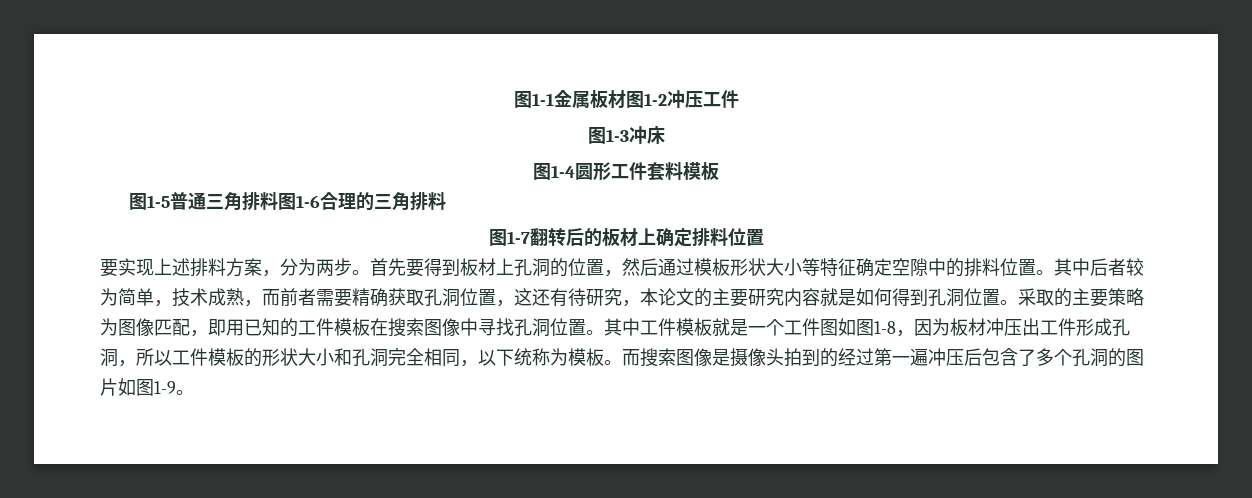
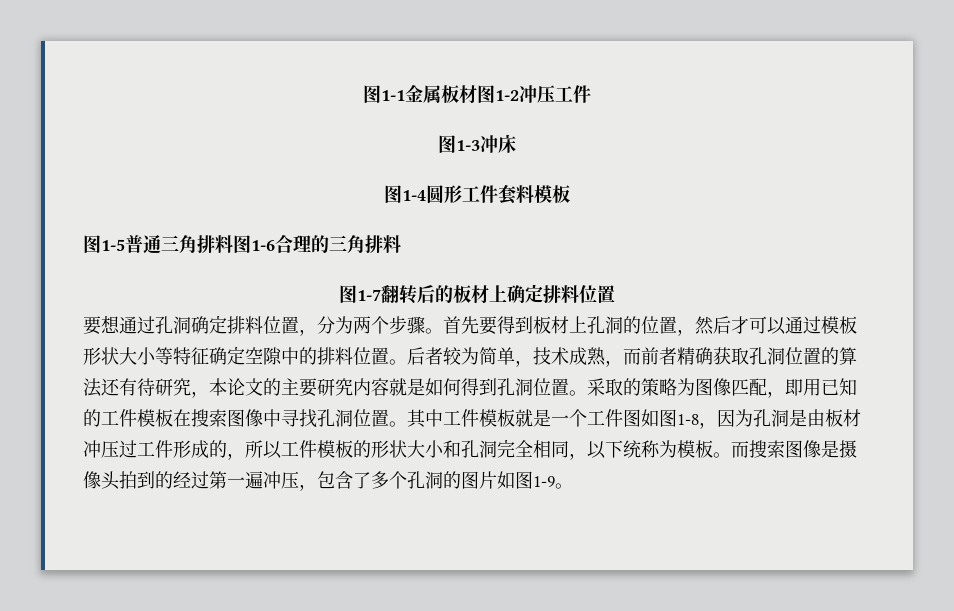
- 要实现上述排料方案，分为两步。
+ 要想通过孔洞确定排料位置，分为两个步骤。
- 首先要得到板材上孔洞的位置，然后通过模板形状大小等特征确定空隙中的排料位置。
+ 首先要得到板材上孔洞的位置，然后才可以通过模板形状大小等特征确定空隙中的排料位置。
- 其中后者较为简单，技术成熟，而前者需要精确获取孔洞位置，这还有待研究，本论文的主要研究内容就是如何得到孔洞位置。
+ 后者较为简单，技术成熟，而前者精确获取孔洞位置的算法还有待研究，本论文的主要研究内容就是如何得到孔洞位置。
- 采取的主要策略为图像匹配，即用已知的工件模板在搜索图像中寻找孔洞位置。
+ 采取的策略为图像匹配，即用已知的工件模板在搜索图像中寻找孔洞位置。
- 其中工件模板就是一个工件图如图1-8，因为板材冲压出工件形成孔洞，所以工件模板的形状大小和孔洞完全相同，以下统称为模板。
+ 其中工件模板就是一个工件图如图1-8，因为孔洞是由板材冲压过工件形成的，所以工件模板的形状大小和孔洞完全相同，以下统称为模板。
- 而搜索图像是摄像头拍到的经过第一遍冲压后包含了多个孔洞的图片如图1-9。
+ 而搜索图像是摄像头拍到的经过第一遍冲压，包含了多个孔洞的图片如图1-9。

